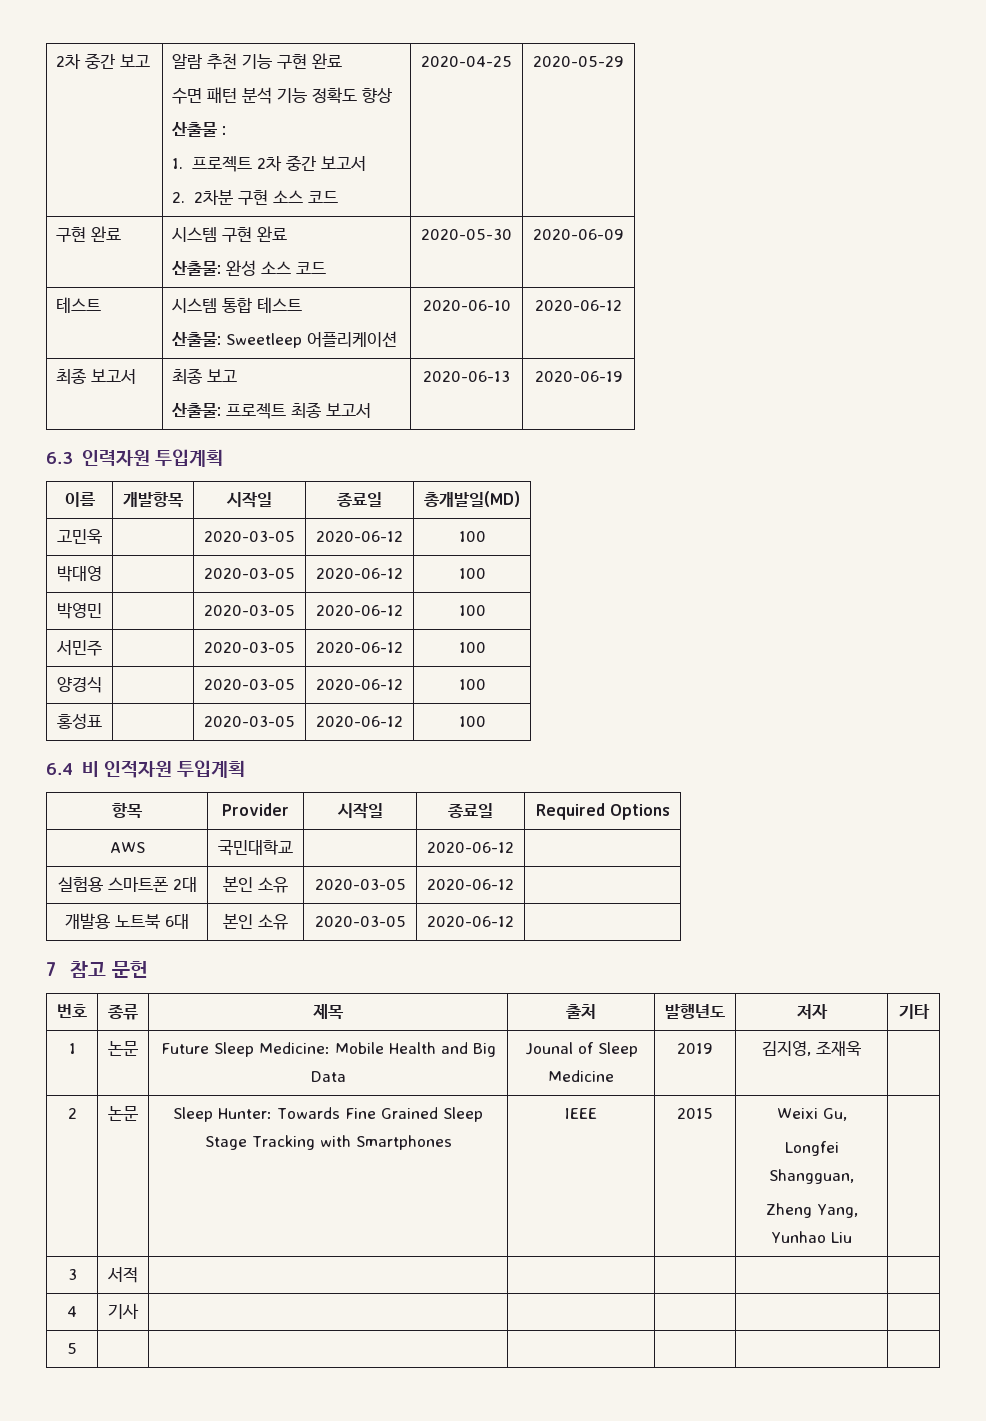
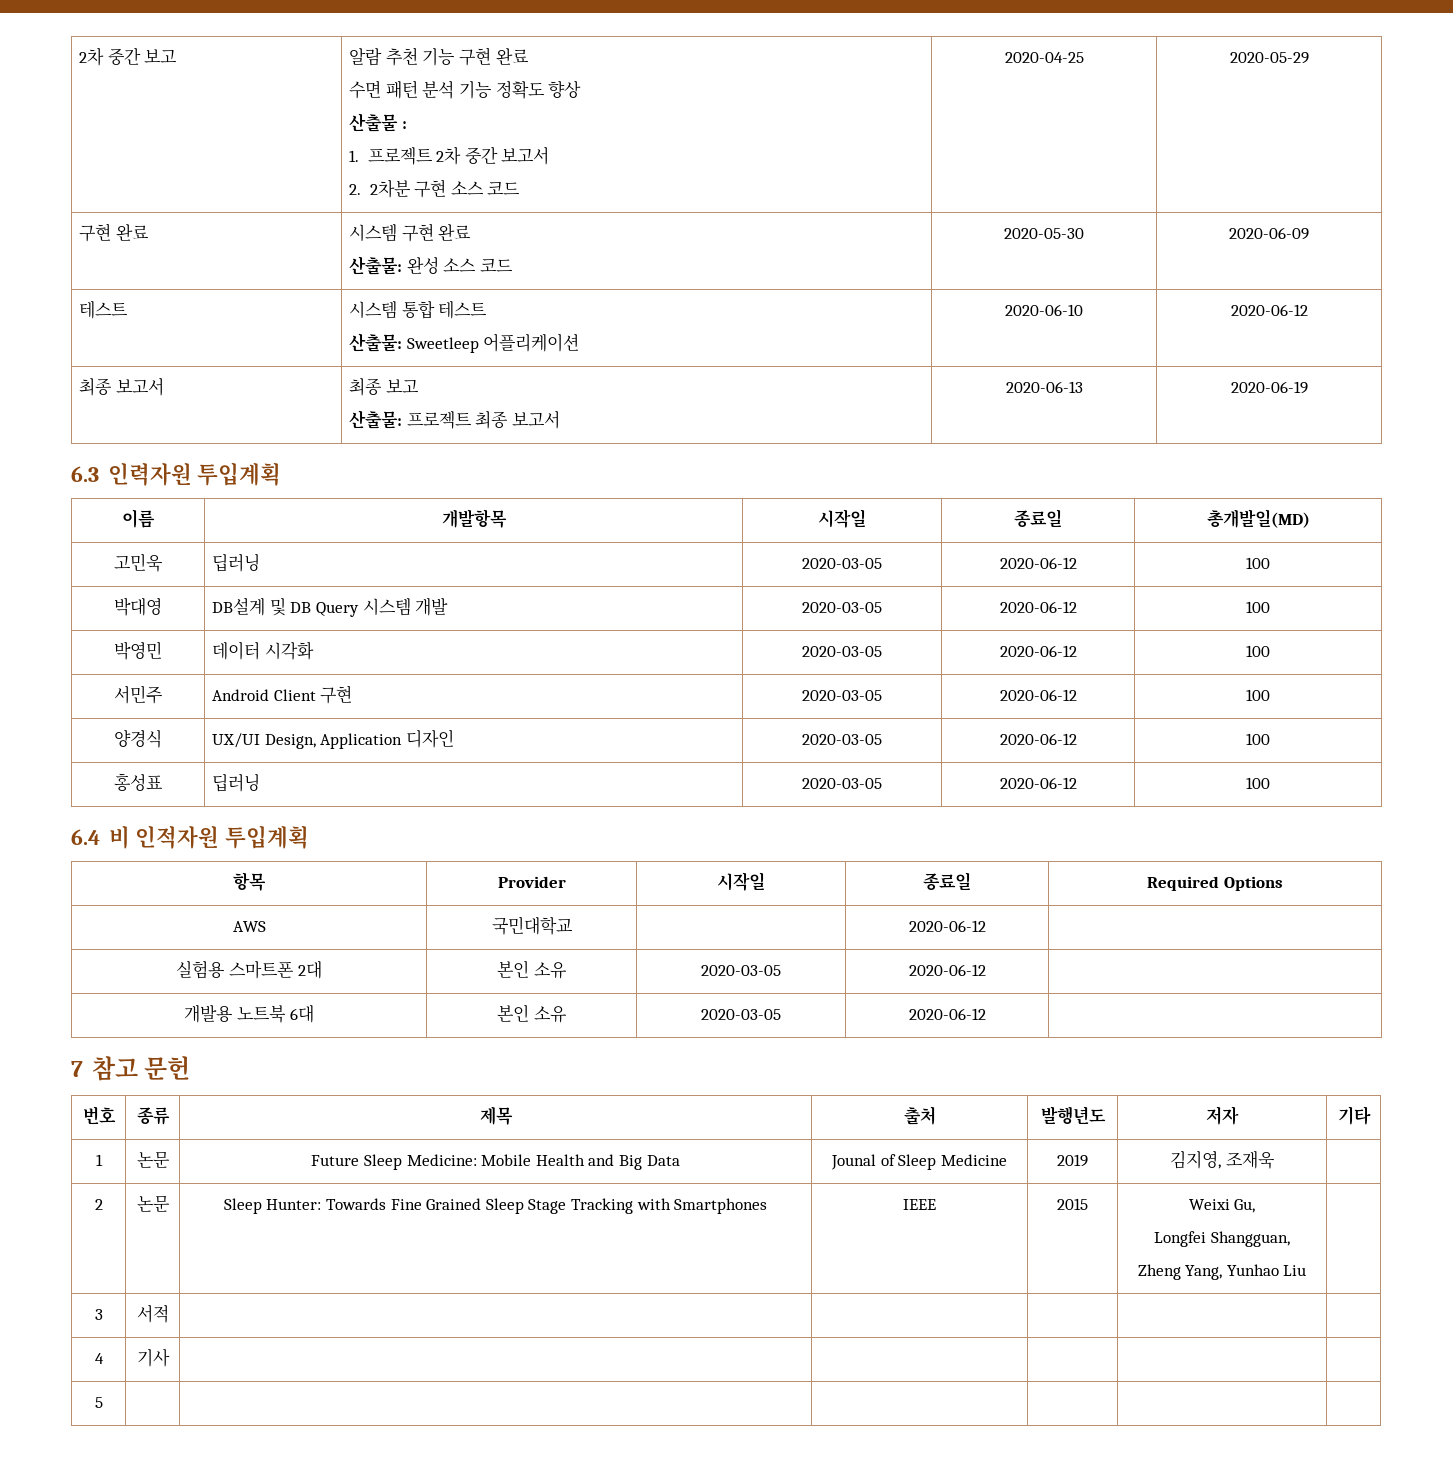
- 고민욱 | | 2020-03-05 | 2020-06-12 | 100
+ 고민욱 | 딥러닝 | 2020-03-05 | 2020-06-12 | 100
- 박대영 | | 2020-03-05 | 2020-06-12 | 100
+ 박대영 | DB설계 및 DB Query 시스템 개발 | 2020-03-05 | 2020-06-12 | 100
- 박영민 | | 2020-03-05 | 2020-06-12 | 100
+ 박영민 | 데이터 시각화 | 2020-03-05 | 2020-06-12 | 100
- 서민주 | | 2020-03-05 | 2020-06-12 | 100
+ 서민주 | Android Client 구현 | 2020-03-05 | 2020-06-12 | 100
- 양경식 | | 2020-03-05 | 2020-06-12 | 100
+ 양경식 | UX/UI Design, Application 디자인 | 2020-03-05 | 2020-06-12 | 100
- 홍성표 | | 2020-03-05 | 2020-06-12 | 100
+ 홍성표 | 딥러닝 | 2020-03-05 | 2020-06-12 | 100

